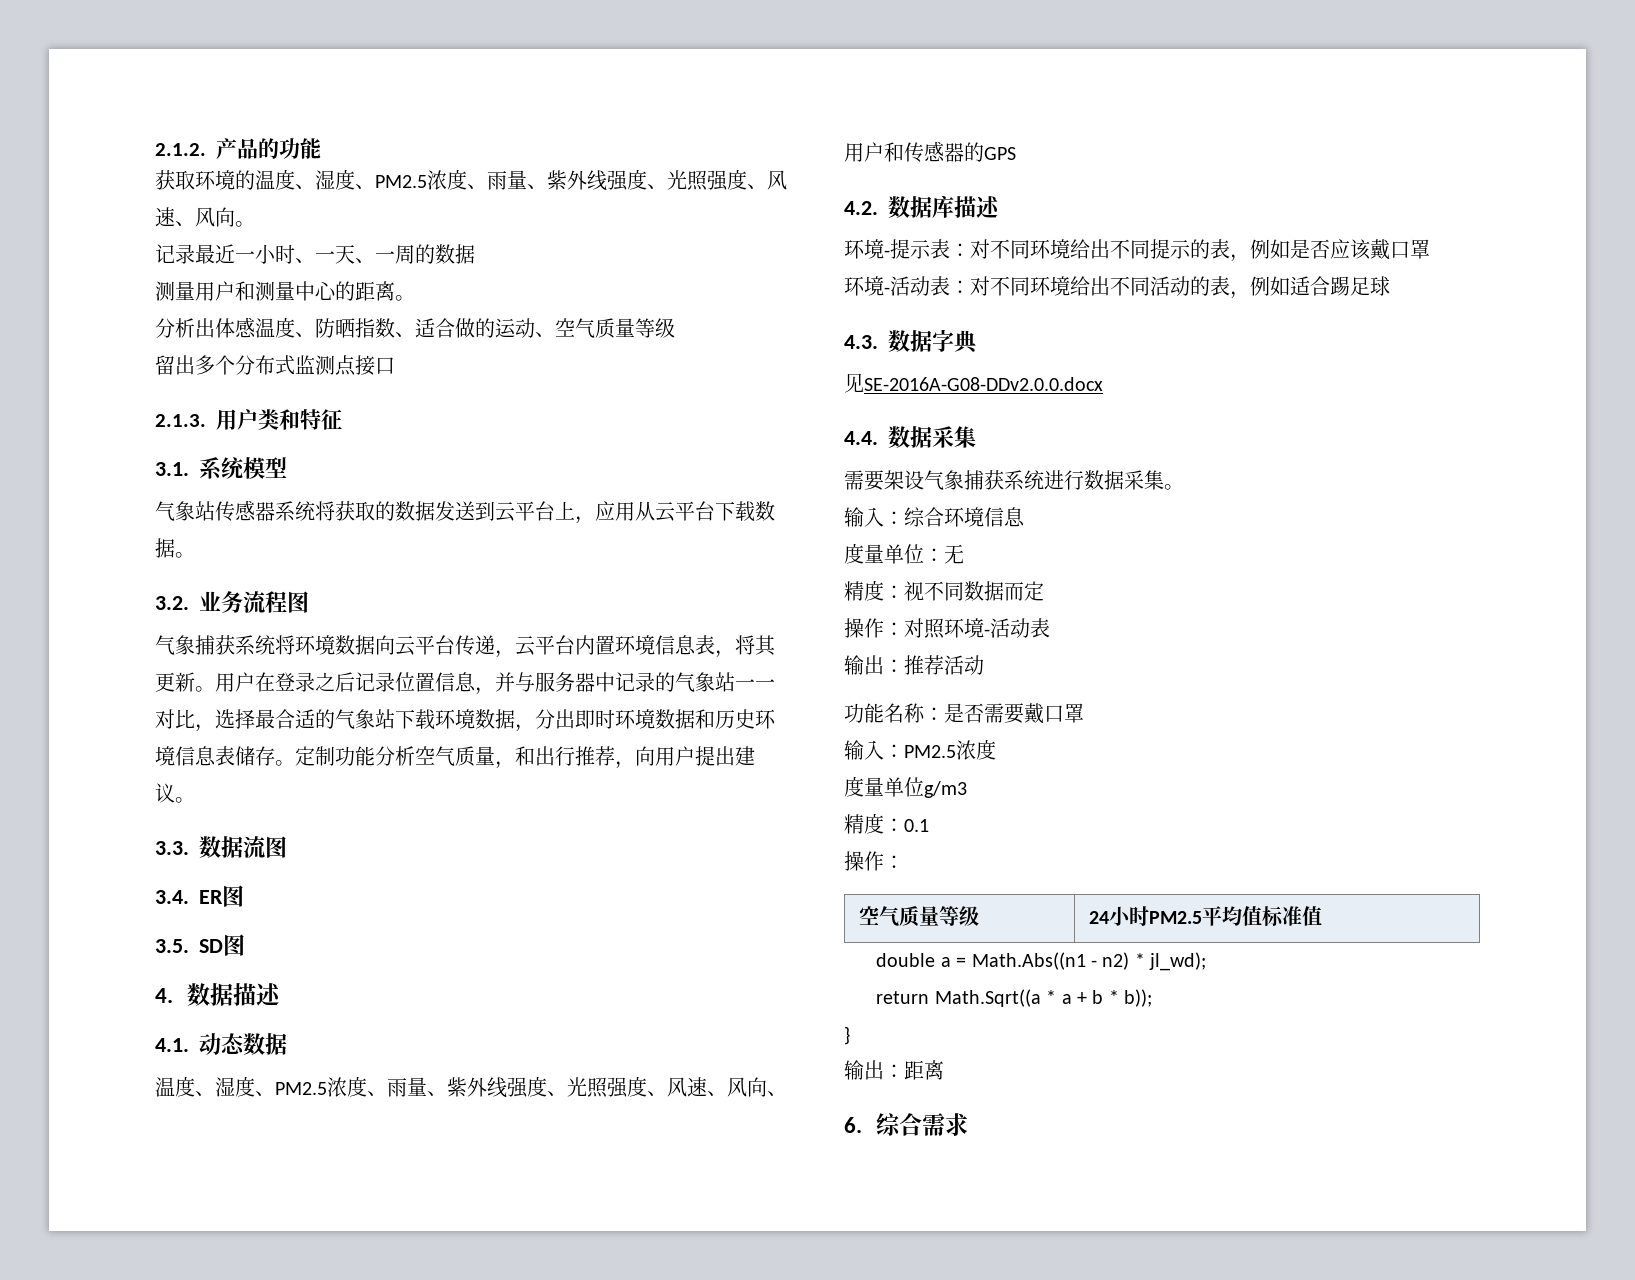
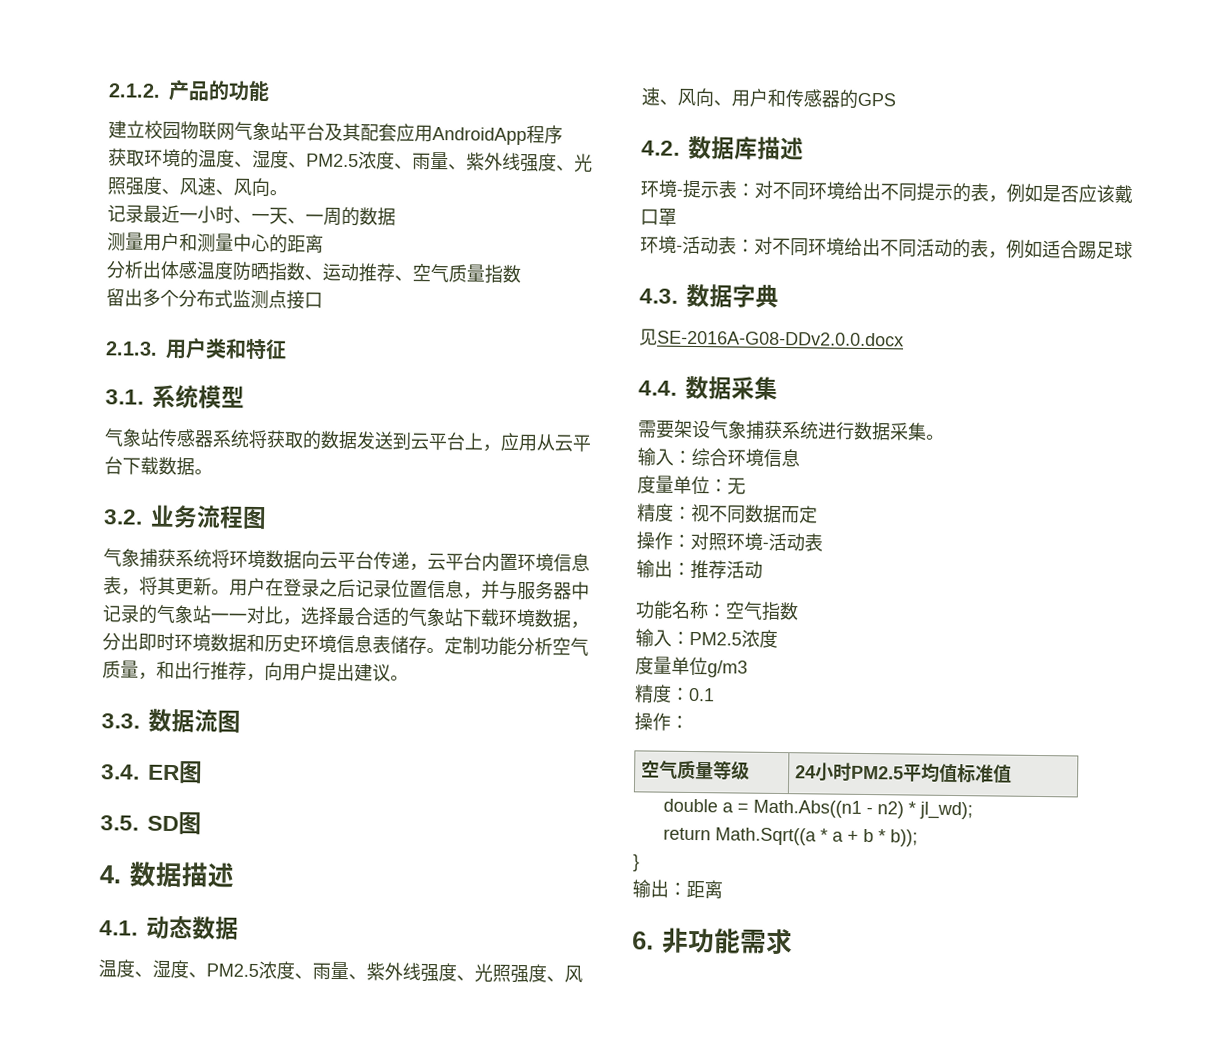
+ 建立校园物联网气象站平台及其配套应用AndroidApp程序
- 测量用户和测量中心的距离。
+ 测量用户和测量中心的距离
- 分析出体感温度、防晒指数、适合做的运动、空气质量等级
+ 分析出体感温度防晒指数、运动推荐、空气质量指数
- 功能名称：是否需要戴口罩
+ 功能名称：空气指数
- 6.综合需求
+ 6.非功能需求

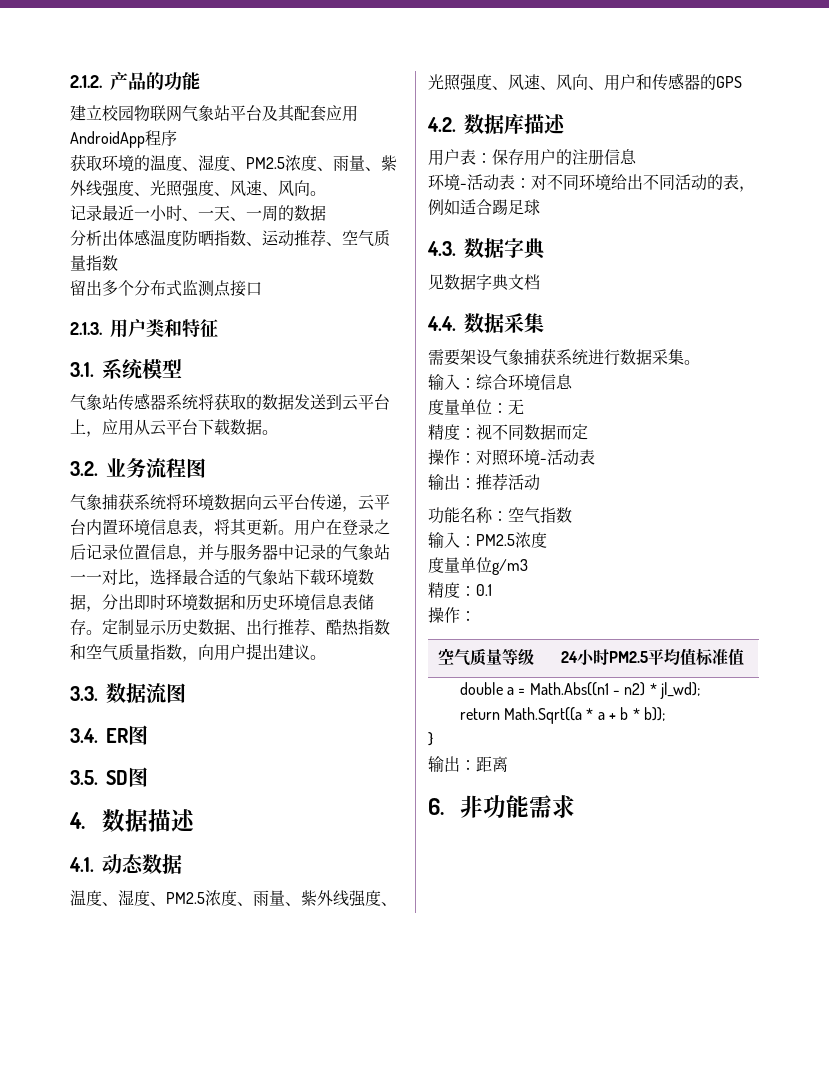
- 测量用户和测量中心的距离
- 定制功能分析空气质量，和出行推荐，向用户提出建议。
+ 定制显示历史数据、出行推荐、酷热指数和空气质量指数，向用户提出建议。
- 环境-提示表：对不同环境给出不同提示的表，例如是否应该戴口罩
+ 用户表：保存用户的注册信息
- 见SE-2016A-G08-DDv2.0.0.docx
+ 见数据字典文档

